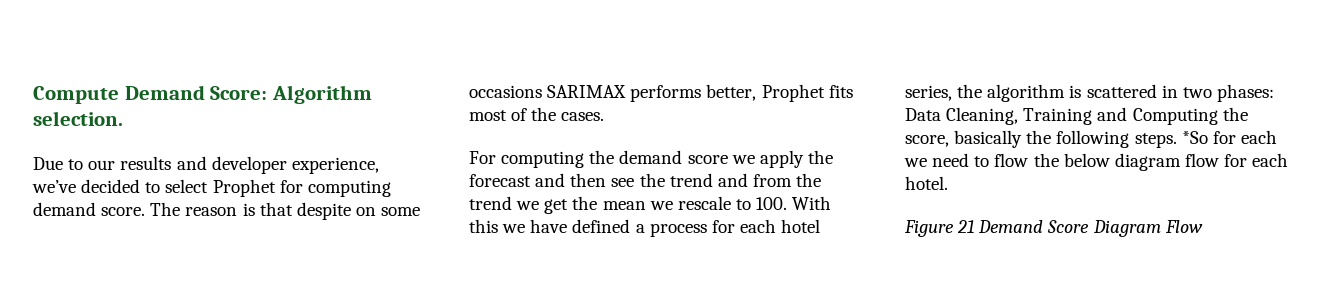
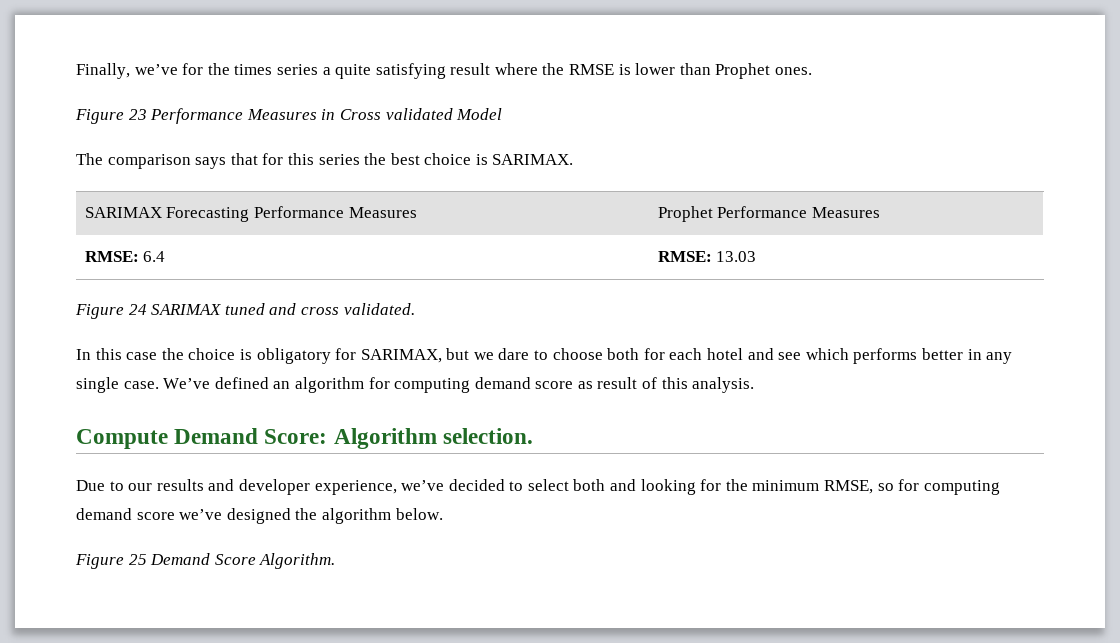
+ Finally, we’ve for the times series a quite satisfying result where the RMSE is lower than Prophet ones.
+ Figure 23 Performance Measures in Cross validated Model
+ The comparison says that for this series the best choice is SARIMAX.
+ SARIMAX Forecasting Performance Measures | Prophet Performance Measures
+ RMSE: 6.4 | RMSE: 13.03
+ Figure 24 SARIMAX tuned and cross validated.
+ In this case the choice is obligatory for SARIMAX, but we dare to choose both for each hotel and see which performs better in any single case. We’ve defined an algorithm for computing demand score as result of this analysis.
- Due to our results and developer experience, we’ve decided to select Prophet for computing demand score. The reason is that despite on some occasions SARIMAX performs better, Prophet fits most of the cases.
- For computing the demand score we apply the forecast and then see the trend and from the trend we get the mean we rescale to 100. With this we have defined a process for each hotel series, the algorithm is scattered in two phases: Data Cleaning, Training and Computing the score, basically the following steps. *So for each we need to flow the below diagram flow for each hotel.
- Figure 21 Demand Score Diagram Flow
+ Due to our results and developer experience, we’ve decided to select both and looking for the minimum RMSE, so for computing demand score we’ve designed the algorithm below.
+ Figure 25 Demand Score Algorithm.

